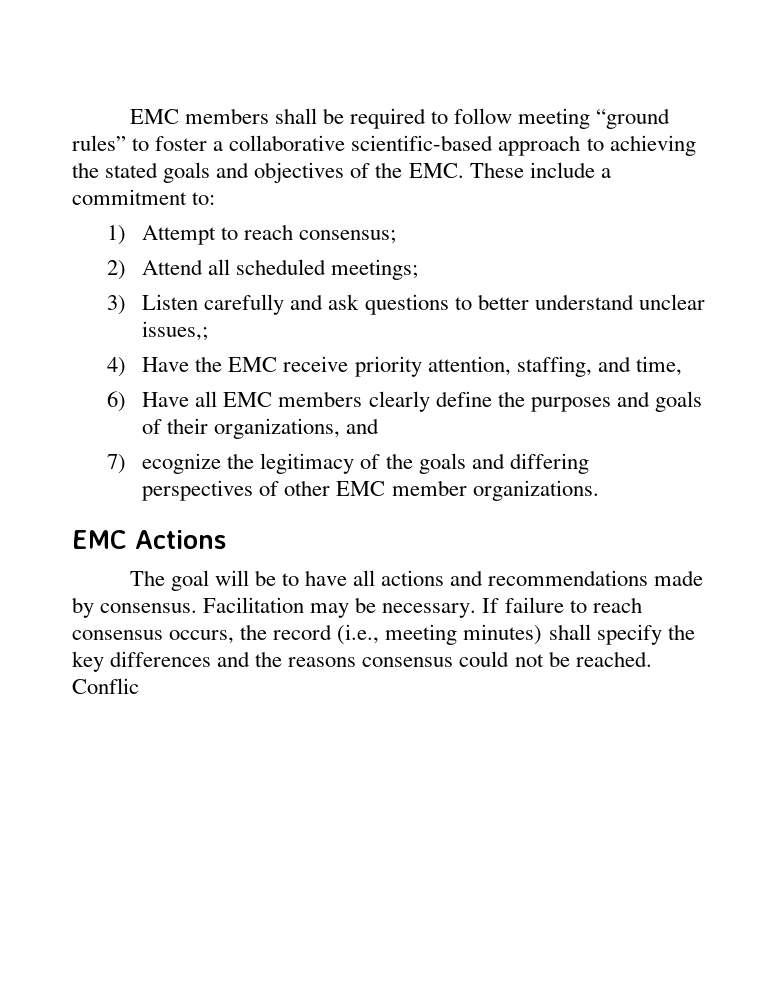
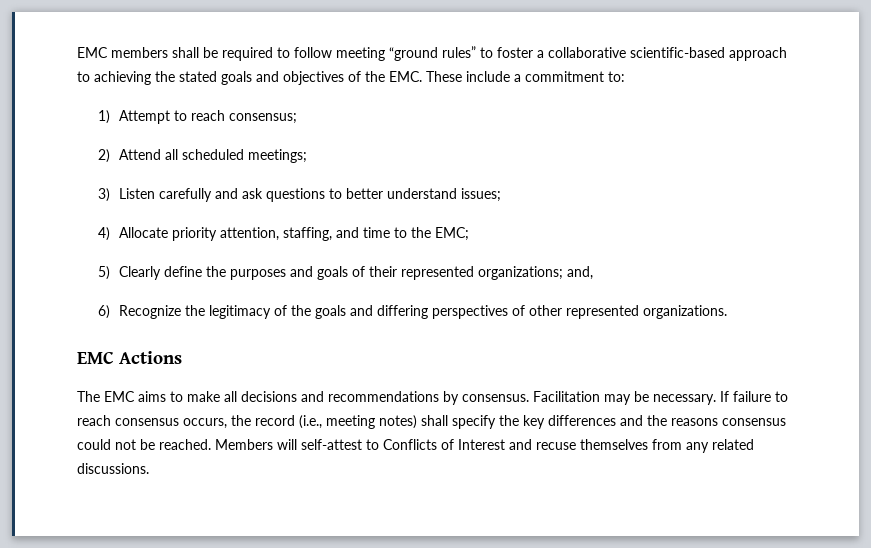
- 3) Listen carefully and ask questions to better understand unclear issues,;
+ 3) Listen carefully and ask questions to better understand issues;
- 4) Have the EMC receive priority attention, staffing, and time,
- 6) Have all EMC members clearly define the purposes and goals of their organizations, and
- 7) ecognize the legitimacy of the goals and differing perspectives of other EMC member organizations.
+ 4) Allocate priority attention, staffing, and time to the EMC;
+ 5) Clearly define the purposes and goals of their represented organizations; and,
+ 6) Recognize the legitimacy of the goals and differing perspectives of other represented organizations.
- The goal will be to have all actions and recommendations made by consensus.
+ The EMC aims to make all decisions and recommendations by consensus.
- If failure to reach consensus occurs, the record (i.e., meeting minutes) shall specify the key differences and the reasons consensus could not be reached.
+ If failure to reach consensus occurs, the record (i.e., meeting notes) shall specify the key differences and the reasons consensus could not be reached.
- Conflic
+ Members will self-attest to Conflicts of Interest and recuse themselves from any related discussions.

